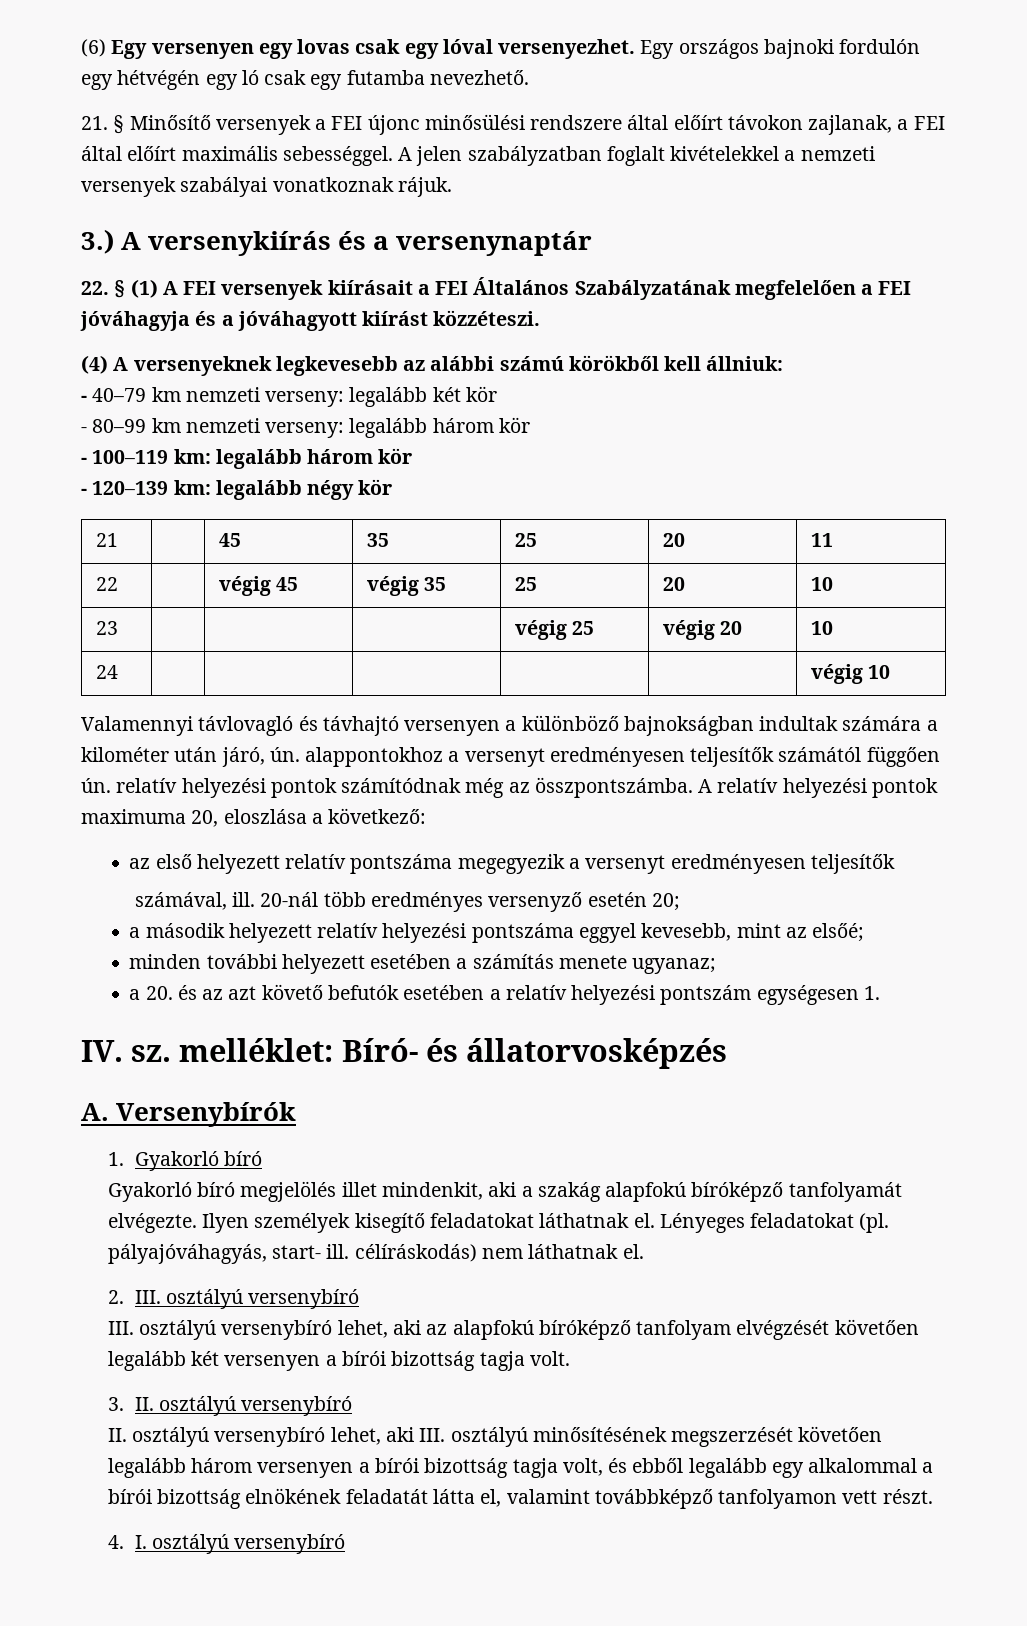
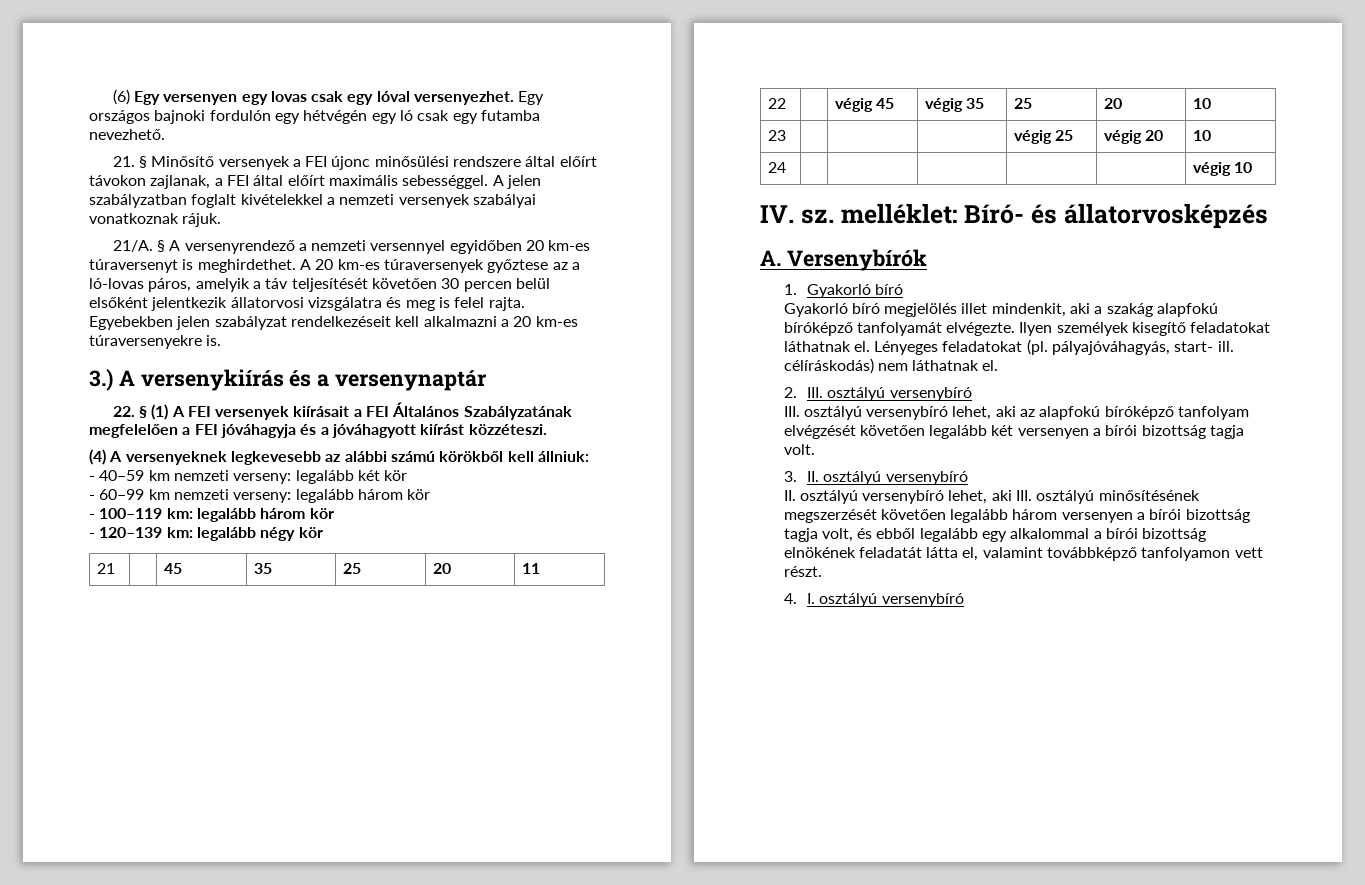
+ 21/A. § A versenyrendező a nemzeti versennyel egyidőben 20 km-es túraversenyt is meghirdethet. A 20 km-es túraversenyek győztese az a ló-lovas páros, amelyik a táv teljesítését követően 30 percen belül elsőként jelentkezik állatorvosi vizsgálatra és meg is felel rajta. Egyebekben jelen szabályzat rendelkezéseit kell alkalmazni a 20 km-es túraversenyekre is.
- - 40–79 km nemzeti verseny: legalább két kör
+ - 40–59 km nemzeti verseny: legalább két kör
- - 80–99 km nemzeti verseny: legalább három kör
+ - 60–99 km nemzeti verseny: legalább három kör
- Valamennyi távlovagló és távhajtó versenyen a különböző bajnokságban indultak számára a kilométer után járó, ún. alappontokhoz a versenyt eredményesen teljesítők számától függően ún. relatív helyezési pontok számítódnak még az összpontszámba. A relatív helyezési pontok maximuma 20, eloszlása a következő:
- az első helyezett relatív pontszáma megegyezik a versenyt eredményesen teljesítők
- számával, ill. 20-nál több eredményes versenyző esetén 20;
- a második helyezett relatív helyezési pontszáma eggyel kevesebb, mint az elsőé;
- minden további helyezett esetében a számítás menete ugyanaz;
- a 20. és az azt követő befutók esetében a relatív helyezési pontszám egységesen 1.

